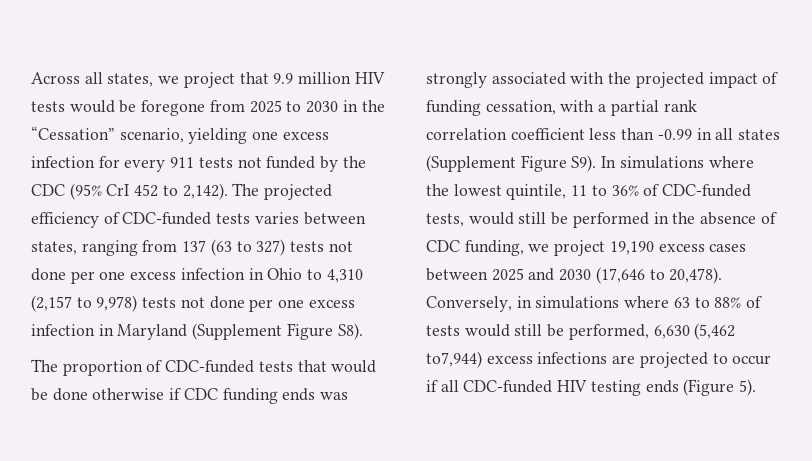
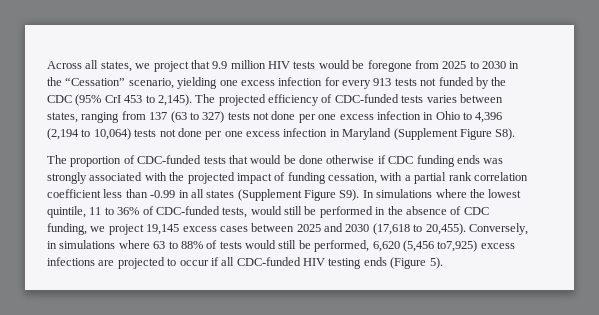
- Across all states, we project that 9.9 million HIV tests would be foregone from 2025 to 2030 in the “Cessation” scenario, yielding one excess infection for every 911 tests not funded by the CDC (95% CrI 452 to 2,142).
+ Across all states, we project that 9.9 million HIV tests would be foregone from 2025 to 2030 in the “Cessation” scenario, yielding one excess infection for every 913 tests not funded by the CDC (95% CrI 453 to 2,145).
- The projected efficiency of CDC-funded tests varies between states, ranging from 137 (63 to 327) tests not done per one excess infection in Ohio to 4,310 (2,157 to 9,978) tests not done per one excess infection in Maryland (Supplement Figure S8).
+ The projected efficiency of CDC-funded tests varies between states, ranging from 137 (63 to 327) tests not done per one excess infection in Ohio to 4,396 (2,194 to 10,064) tests not done per one excess infection in Maryland (Supplement Figure S8).
- The proportion of CDC-funded tests that would be done otherwise if CDC funding ends was strongly associated with the projected impact of funding cessation, with a partial rank correlation coefficient less than -0.99 in all states (Supplement Figure S9). In simulations where the lowest quintile, 11 to 36% of CDC-funded tests, would still be performed in the absence of CDC funding, we project 19,190 excess cases between 2025 and 2030 (17,646 to 20,478).
+ The proportion of CDC-funded tests that would be done otherwise if CDC funding ends was strongly associated with the projected impact of funding cessation, with a partial rank correlation coefficient less than -0.99 in all states (Supplement Figure S9). In simulations where the lowest quintile, 11 to 36% of CDC-funded tests, would still be performed in the absence of CDC funding, we project 19,145 excess cases between 2025 and 2030 (17,618 to 20,455).
- Conversely, in simulations where 63 to 88% of tests would still be performed, 6,630 (5,462 to7,944) excess infections are projected to occur if all CDC-funded HIV testing ends (Figure 5).
+ Conversely, in simulations where 63 to 88% of tests would still be performed, 6,620 (5,456 to7,925) excess infections are projected to occur if all CDC-funded HIV testing ends (Figure 5).

